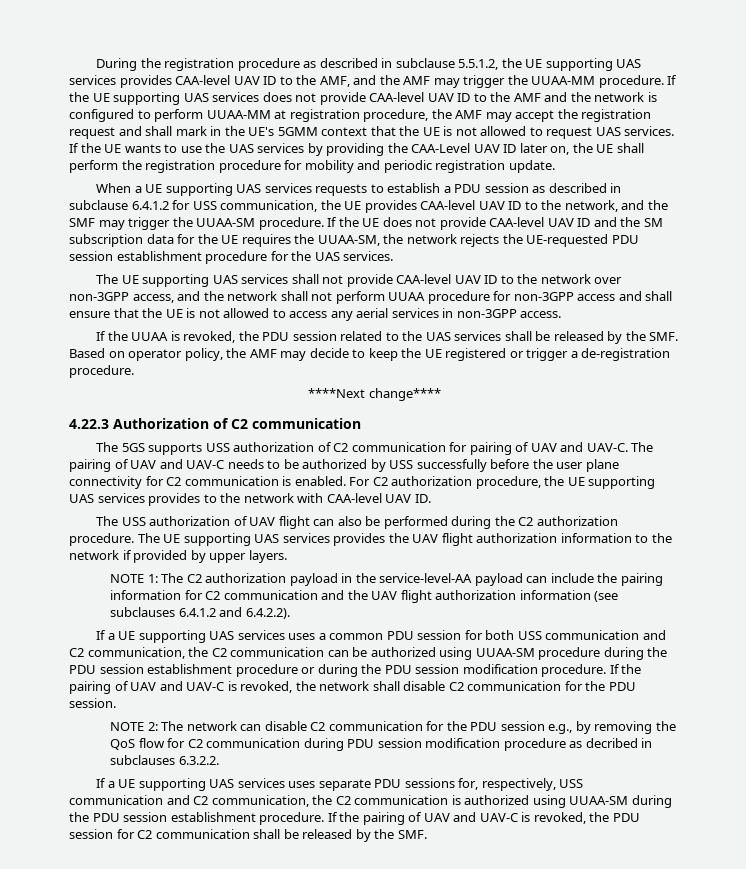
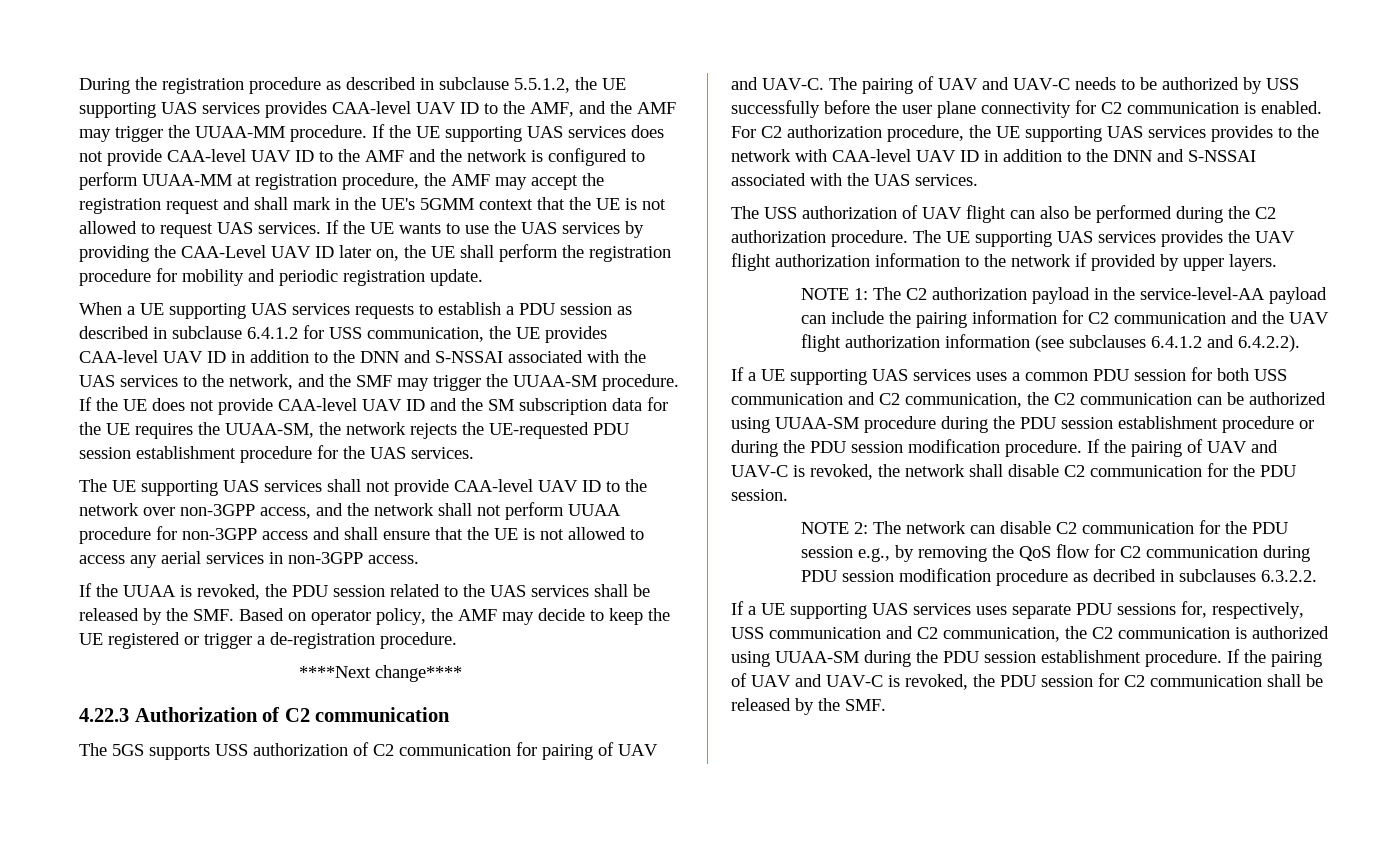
- When a UE supporting UAS services requests to establish a PDU session as described in subclause 6.4.1.2 for USS communication, the UE provides CAA-level UAV ID to the network, and the SMF may trigger the UUAA-SM procedure.
+ When a UE supporting UAS services requests to establish a PDU session as described in subclause 6.4.1.2 for USS communication, the UE provides CAA-level UAV ID in addition to the DNN and S-NSSAI associated with the UAS services to the network, and the SMF may trigger the UUAA-SM procedure.
- For C2 authorization procedure, the UE supporting UAS services provides to the network with CAA-level UAV ID.
+ For C2 authorization procedure, the UE supporting UAS services provides to the network with CAA-level UAV ID in addition to the DNN and S-NSSAI associated with the UAS services.

